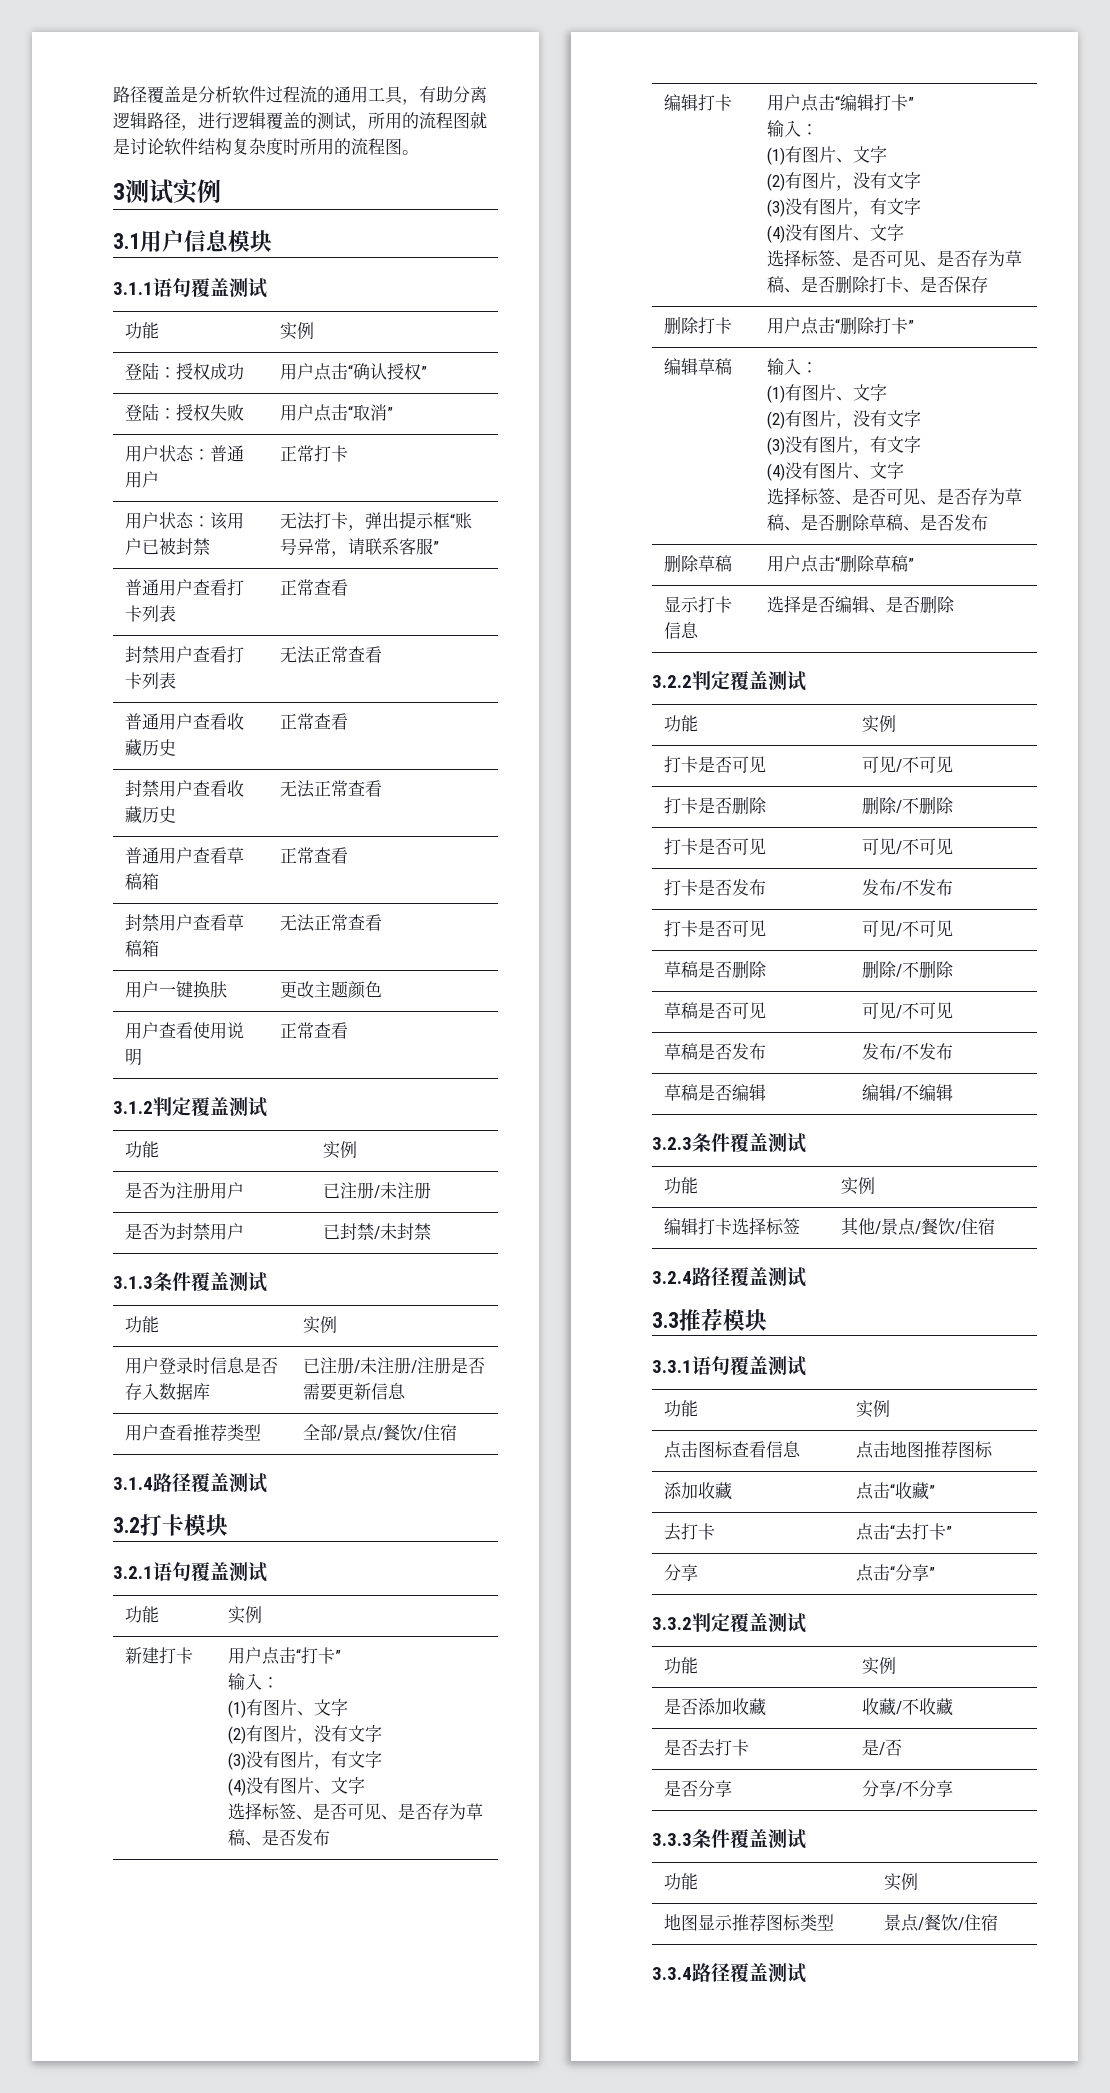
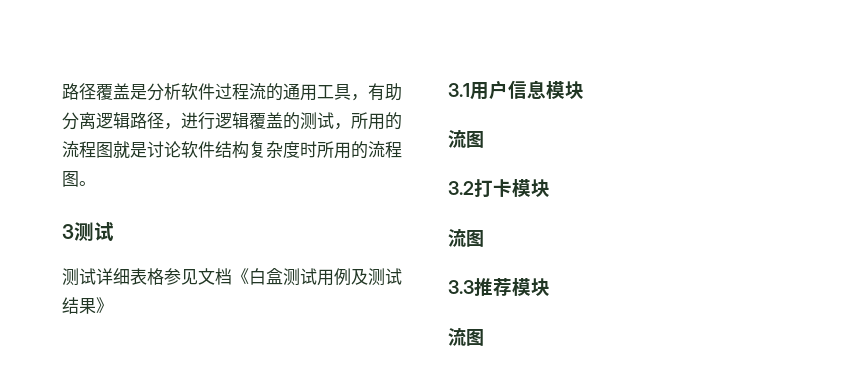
- 3测试实例
+ 3测试
+ 测试详细表格参见文档《白盒测试用例及测试结果》
  3.1用户信息模块
- 3.1.1语句覆盖测试
- 功能 | 实例
- 登陆：授权成功 | 用户点击“确认授权”
- 登陆：授权失败 | 用户点击“取消”
- 用户状态：普通用户 | 正常打卡
- 用户状态：该用户已被封禁 | 无法打卡，弹出提示框“账号异常，请联系客服”
- 普通用户查看打卡列表 | 正常查看
- 封禁用户查看打卡列表 | 无法正常查看
- 普通用户查看收藏历史 | 正常查看
- 封禁用户查看收藏历史 | 无法正常查看
- 普通用户查看草稿箱 | 正常查看
- 封禁用户查看草稿箱 | 无法正常查看
- 用户一键换肤 | 更改主题颜色
- 用户查看使用说明 | 正常查看
- 3.1.2判定覆盖测试
- 功能 | 实例
- 是否为注册用户 | 已注册/未注册
- 是否为封禁用户 | 已封禁/未封禁
- 3.1.3条件覆盖测试
- 功能 | 实例
- 用户登录时信息是否存入数据库 | 已注册/未注册/注册是否需要更新信息
- 用户查看推荐类型 | 全部/景点/餐饮/住宿
- 3.1.4路径覆盖测试
+ 流图
  3.2打卡模块
- 3.2.1语句覆盖测试
- 功能 | 实例
- 新建打卡 | 用户点击“打卡”
- 输入：
- (1)有图片、文字
- (2)有图片，没有文字
- (3)没有图片，有文字
- (4)没有图片、文字
- 选择标签、是否可见、是否存为草稿、是否发布
- 编辑打卡 | 用户点击“编辑打卡”
- 输入：
- (1)有图片、文字
- (2)有图片，没有文字
- (3)没有图片，有文字
- (4)没有图片、文字
- 选择标签、是否可见、是否存为草稿、是否删除打卡、是否保存
- 删除打卡 | 用户点击“删除打卡”
- 编辑草稿 | 输入：
- (1)有图片、文字
- (2)有图片，没有文字
- (3)没有图片，有文字
- (4)没有图片、文字
- 选择标签、是否可见、是否存为草稿、是否删除草稿、是否发布
- 删除草稿 | 用户点击“删除草稿”
- 显示打卡信息 | 选择是否编辑、是否删除
- 3.2.2判定覆盖测试
- 功能 | 实例
- 打卡是否可见 | 可见/不可见
- 打卡是否删除 | 删除/不删除
- 打卡是否可见 | 可见/不可见
- 打卡是否发布 | 发布/不发布
- 打卡是否可见 | 可见/不可见
- 草稿是否删除 | 删除/不删除
- 草稿是否可见 | 可见/不可见
- 草稿是否发布 | 发布/不发布
- 草稿是否编辑 | 编辑/不编辑
- 3.2.3条件覆盖测试
- 功能 | 实例
- 编辑打卡选择标签 | 其他/景点/餐饮/住宿
- 3.2.4路径覆盖测试
+ 流图
  3.3推荐模块
- 3.3.1语句覆盖测试
- 功能 | 实例
- 点击图标查看信息 | 点击地图推荐图标
- 添加收藏 | 点击“收藏”
- 去打卡 | 点击“去打卡”
- 分享 | 点击“分享”
- 3.3.2判定覆盖测试
- 功能 | 实例
- 是否添加收藏 | 收藏/不收藏
- 是否去打卡 | 是/否
- 是否分享 | 分享/不分享
- 3.3.3条件覆盖测试
- 功能 | 实例
- 地图显示推荐图标类型 | 景点/餐饮/住宿
- 3.3.4路径覆盖测试
+ 流图

